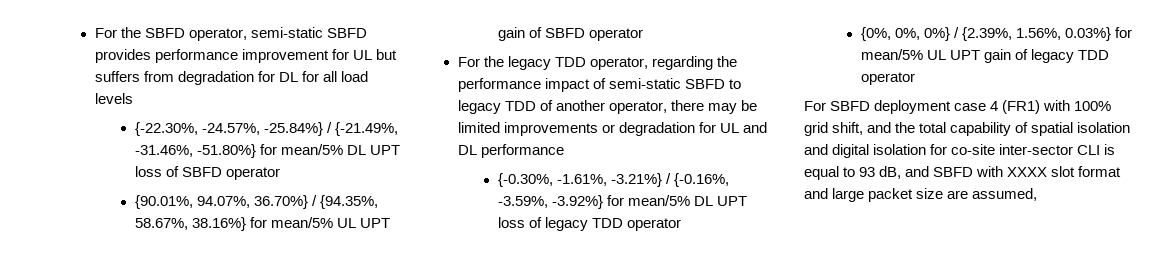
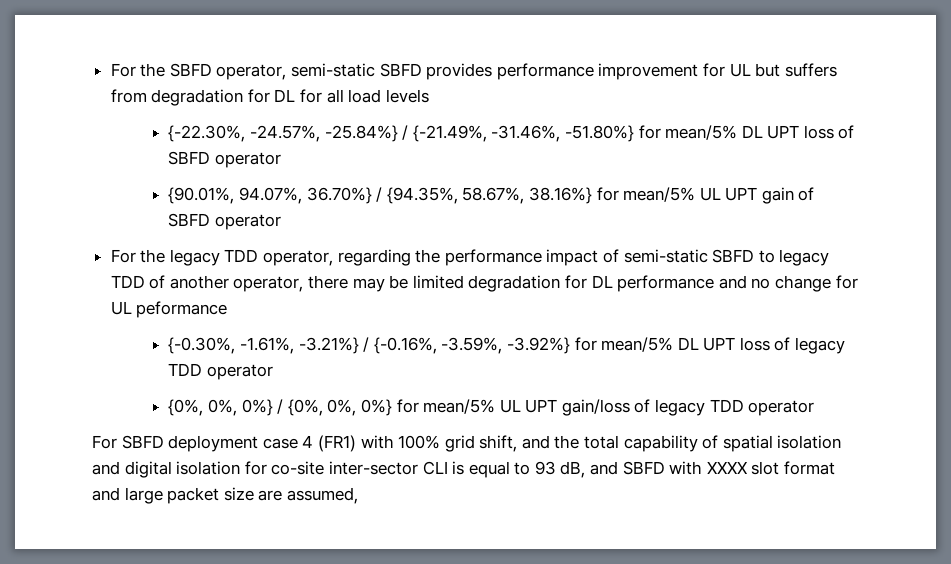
- For the legacy TDD operator, regarding the performance impact of semi-static SBFD to legacy TDD of another operator, there may be limited improvements or degradation for UL and DL performance
+ For the legacy TDD operator, regarding the performance impact of semi-static SBFD to legacy TDD of another operator, there may be limited degradation for DL performance and no change for UL peformance
- {0%, 0%, 0%} / {2.39%, 1.56%, 0.03%} for mean/5% UL UPT gain of legacy TDD operator
+ {0%, 0%, 0%} / {0%, 0%, 0%} for mean/5% UL UPT gain/loss of legacy TDD operator

